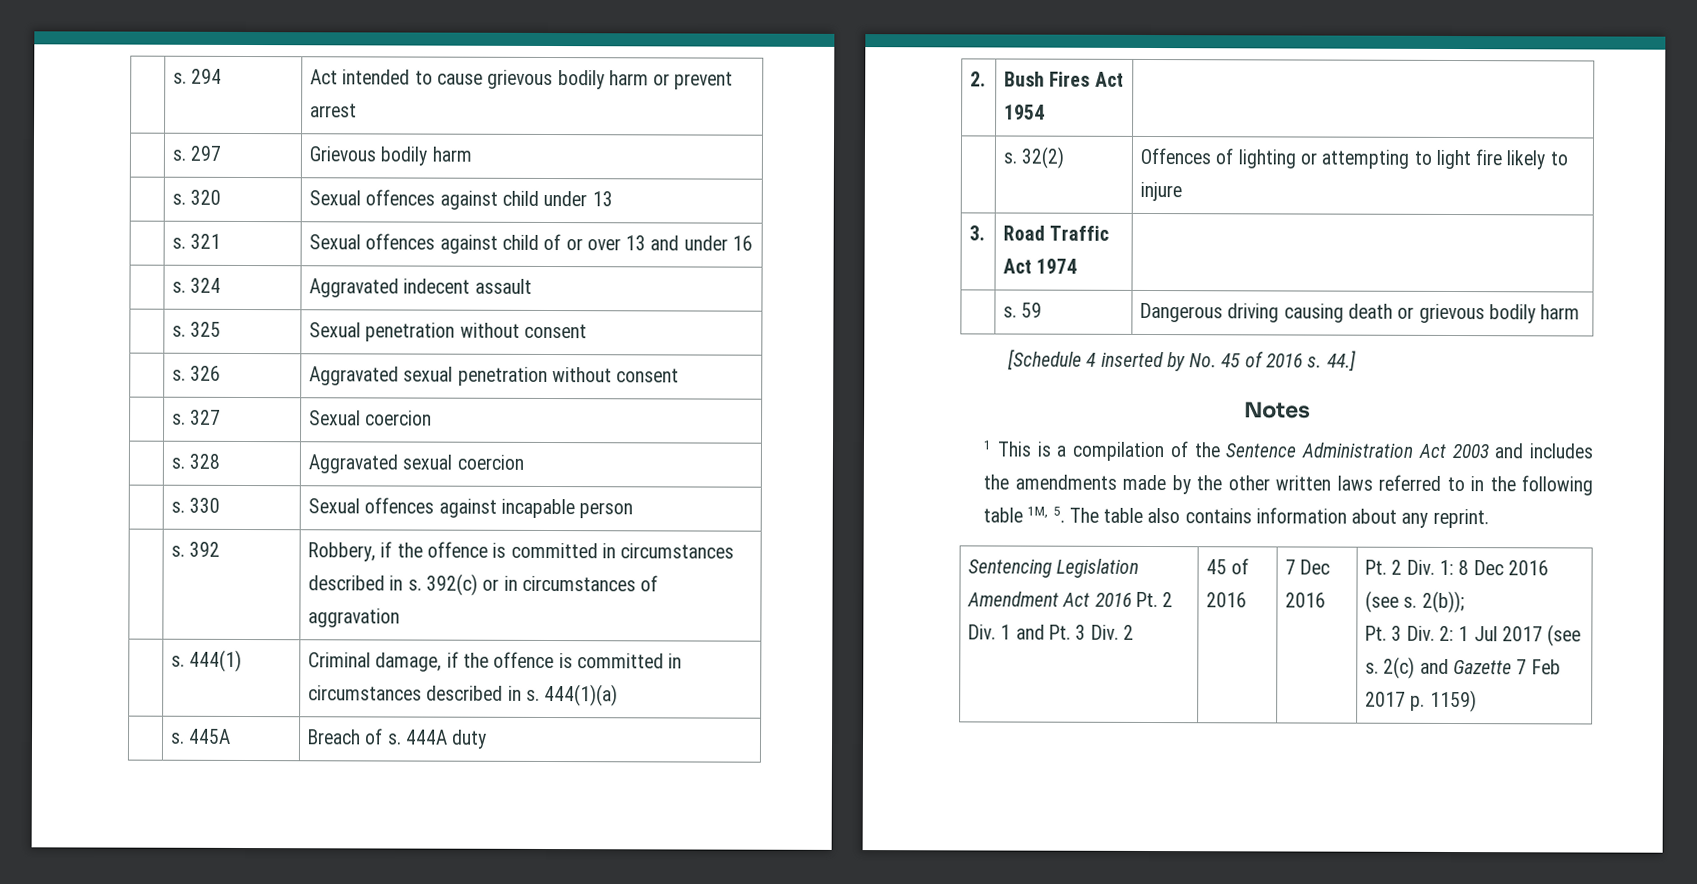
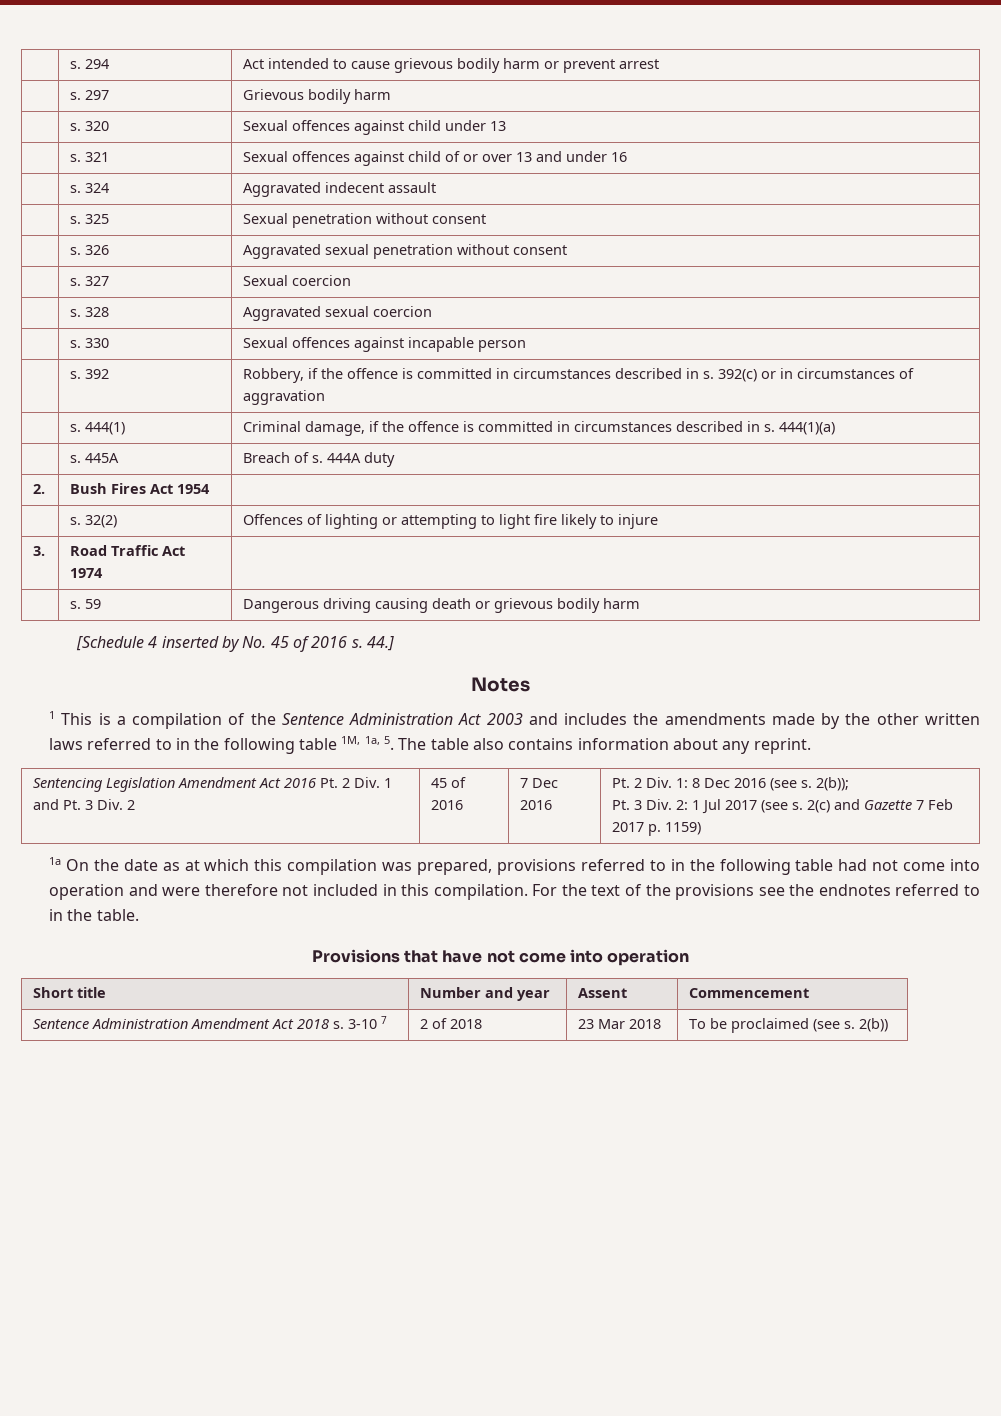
- 1 This is a compilation of the Sentence Administration Act 2003 and includes the amendments made by the other written laws referred to in the following table 1M, 5. The table also contains information about any reprint.
+ 1 This is a compilation of the Sentence Administration Act 2003 and includes the amendments made by the other written laws referred to in the following table 1M, 1a, 5. The table also contains information about any reprint.
+ 1a On the date as at which this compilation was prepared, provisions referred to in the following table had not come into operation and were therefore not included in this compilation. For the text of the provisions see the endnotes referred to in the table.
+ Provisions that have not come into operation
+ Short title | Number and year | Assent | Commencement
+ Sentence Administration Amendment Act 2018 s. 3-10 7 | 2 of 2018 | 23 Mar 2018 | To be proclaimed (see s. 2(b))

